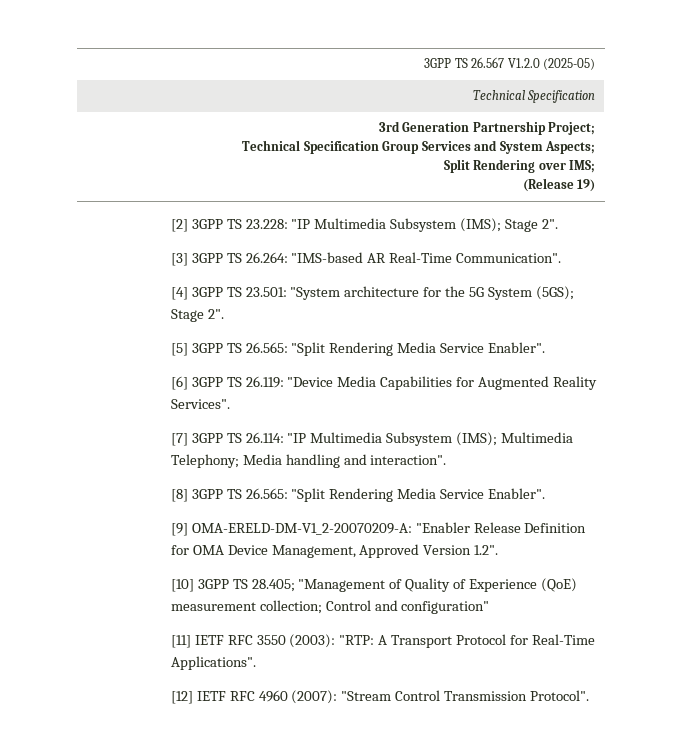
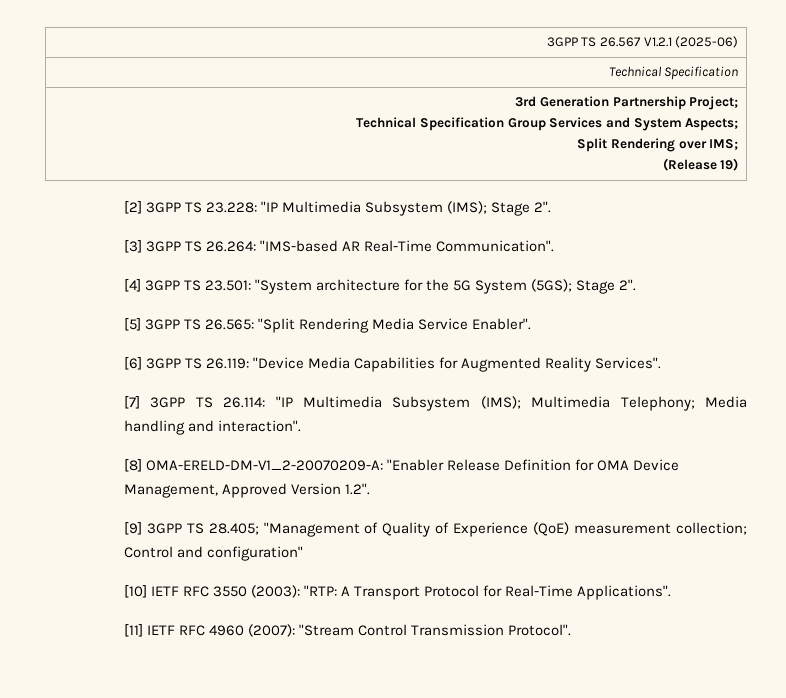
- 3GPP TS 26.567 V1.2.0 (2025-05)
+ 3GPP TS 26.567 V1.2.1 (2025-06)
- [8] 3GPP TS 26.565: "Split Rendering Media Service Enabler".
- [9] OMA-ERELD-DM-V1_2-20070209-A: "Enabler Release Definition for OMA Device Management, Approved Version 1.2".
+ [8] OMA-ERELD-DM-V1_2-20070209-A: "Enabler Release Definition for OMA Device Management, Approved Version 1.2".
- [10] 3GPP TS 28.405; "Management of Quality of Experience (QoE) measurement collection; Control and configuration"
+ [9] 3GPP TS 28.405; "Management of Quality of Experience (QoE) measurement collection; Control and configuration"
- [11] IETF RFC 3550 (2003): "RTP: A Transport Protocol for Real-Time Applications".
+ [10] IETF RFC 3550 (2003): "RTP: A Transport Protocol for Real-Time Applications".
- [12] IETF RFC 4960 (2007): "Stream Control Transmission Protocol".
+ [11] IETF RFC 4960 (2007): "Stream Control Transmission Protocol".

